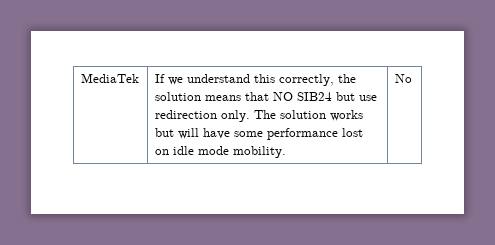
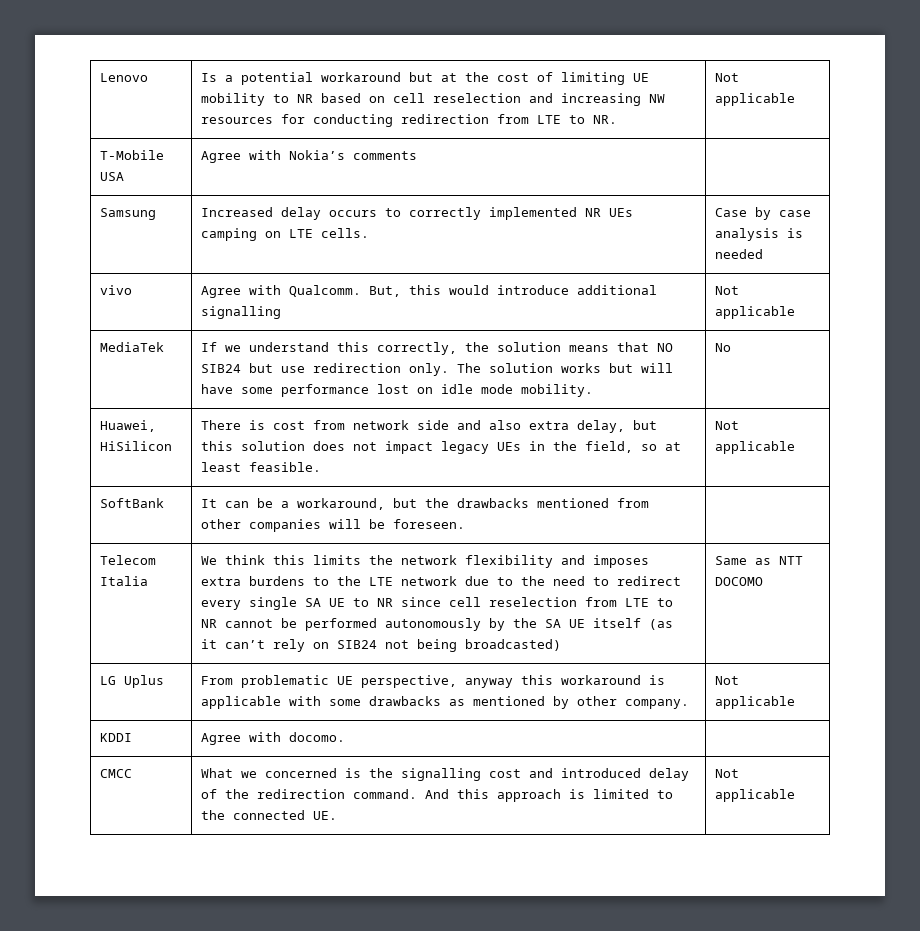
+ Lenovo | Is a potential workaround but at the cost of limiting UE mobility to NR based on cell reselection and increasing NW resources for conducting redirection from LTE to NR. | Not applicable
+ T-Mobile USA | Agree with Nokia’s comments |
+ Samsung | Increased delay occurs to correctly implemented NR UEs camping on LTE cells. | Case by case analysis is needed
+ vivo | Agree with Qualcomm. But, this would introduce additional signalling | Not applicable
+ Huawei, HiSilicon | There is cost from network side and also extra delay, but this solution does not impact legacy UEs in the field, so at least feasible. | Not applicable
+ SoftBank | It can be a workaround, but the drawbacks mentioned from other companies will be foreseen. |
+ Telecom Italia | We think this limits the network flexibility and imposes extra burdens to the LTE network due to the need to redirect every single SA UE to NR since cell reselection from LTE to NR cannot be performed autonomously by the SA UE itself (as it can’t rely on SIB24 not being broadcasted) | Same as NTT DOCOMO
+ LG Uplus | From problematic UE perspective, anyway this workaround is applicable with some drawbacks as mentioned by other company. | Not applicable
+ KDDI | Agree with docomo. |
+ CMCC | What we concerned is the signalling cost and introduced delay of the redirection command. And this approach is limited to the connected UE. | Not applicable

